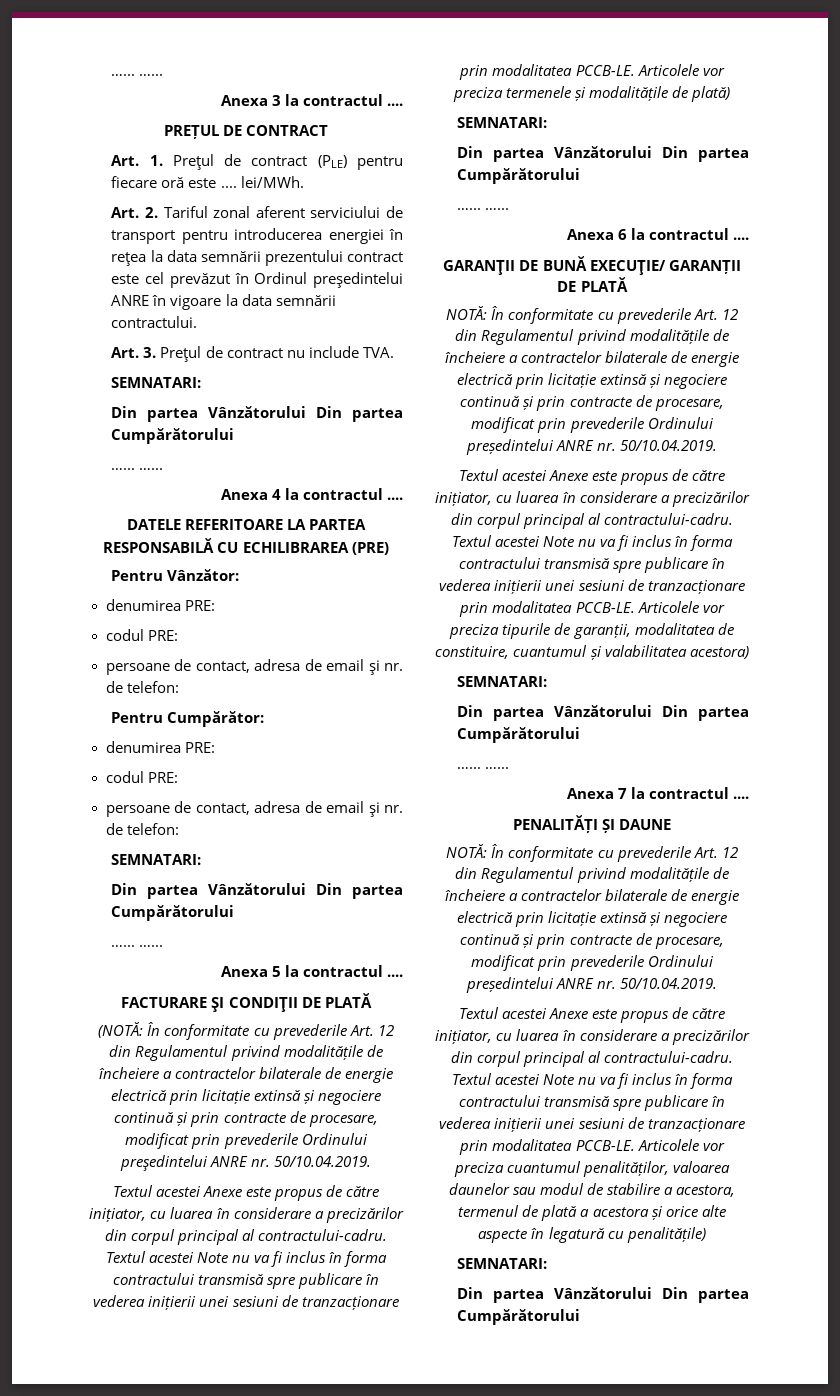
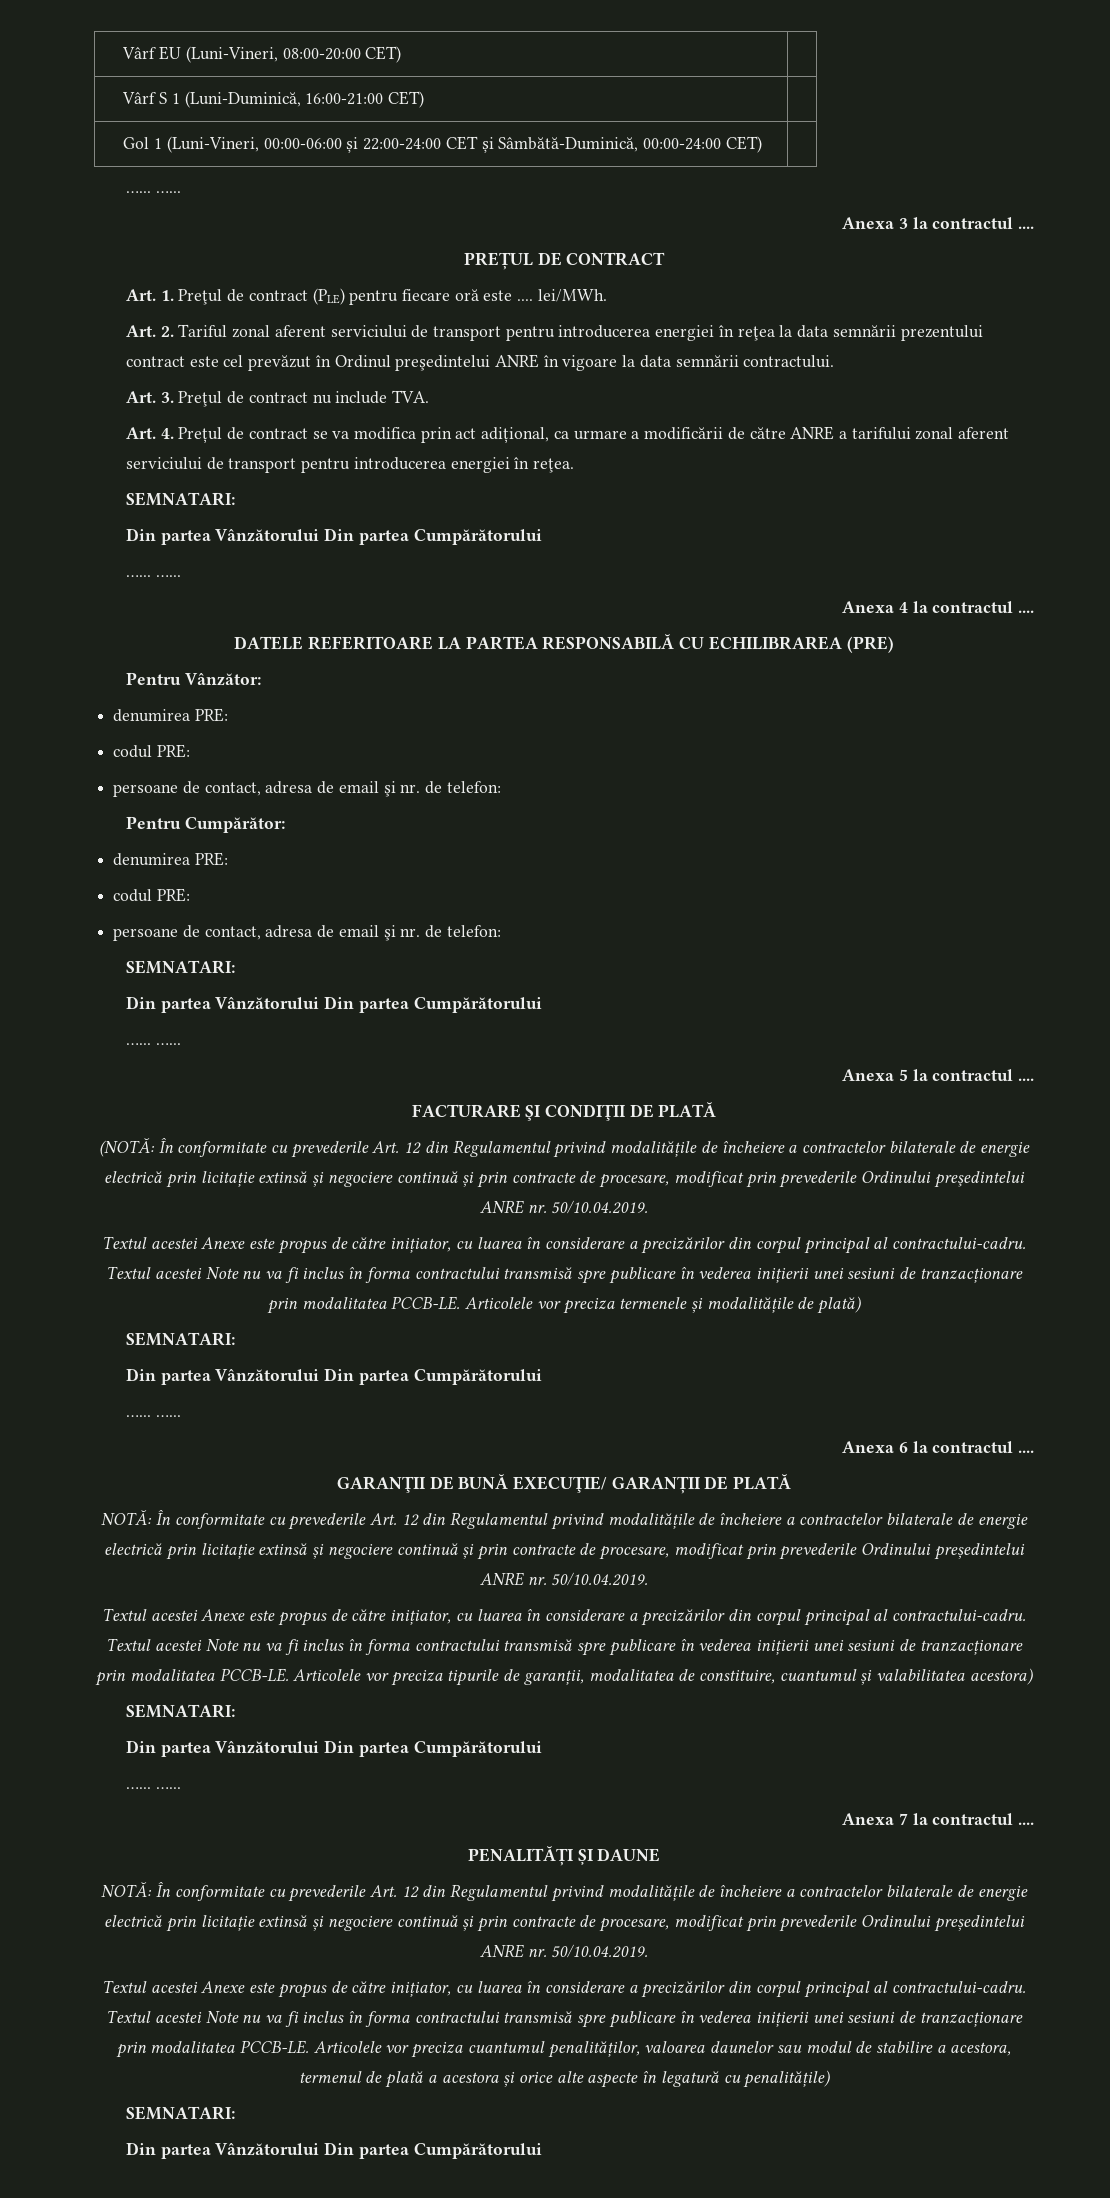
+ Vârf EU (Luni-Vineri, 08:00-20:00 CET) |
+ Vârf S 1 (Luni-Duminică, 16:00-21:00 CET) |
+ Gol 1 (Luni-Vineri, 00:00-06:00 și 22:00-24:00 CET și Sâmbătă-Duminică, 00:00-24:00 CET) |
+ Art. 4. Prețul de contract se va modifica prin act adițional, ca urmare a modificării de către ANRE a tarifului zonal aferent serviciului de transport pentru introducerea energiei în reţea.

